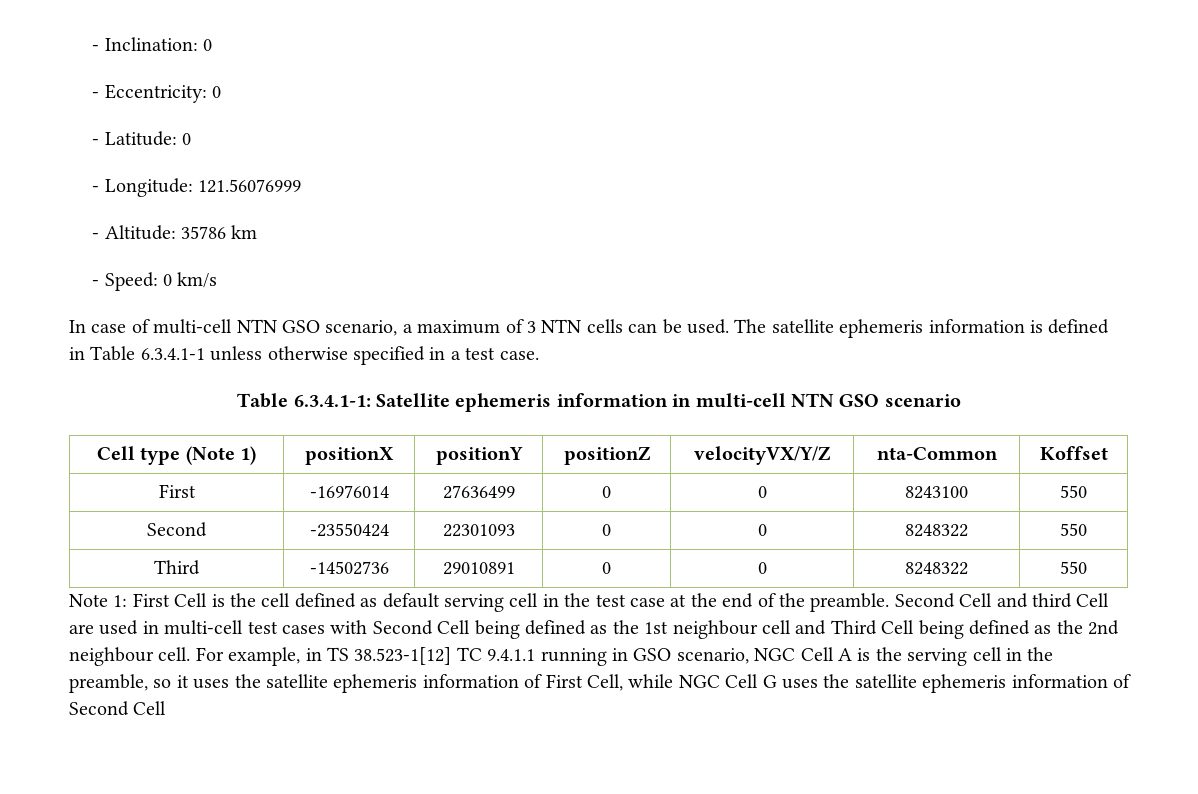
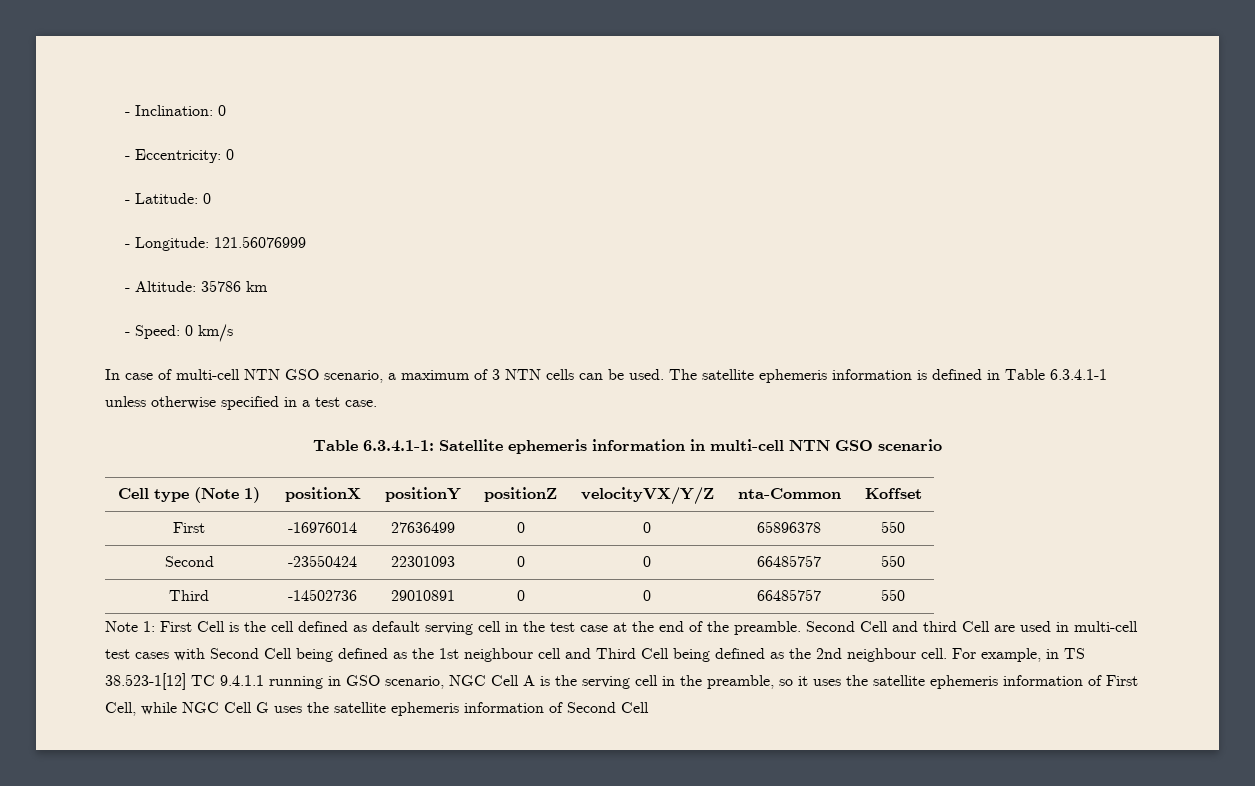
- First | -16976014 | 27636499 | 0 | 0 | 8243100 | 550
+ First | -16976014 | 27636499 | 0 | 0 | 65896378 | 550
- Second | -23550424 | 22301093 | 0 | 0 | 8248322 | 550
+ Second | -23550424 | 22301093 | 0 | 0 | 66485757 | 550
- Third | -14502736 | 29010891 | 0 | 0 | 8248322 | 550
+ Third | -14502736 | 29010891 | 0 | 0 | 66485757 | 550

